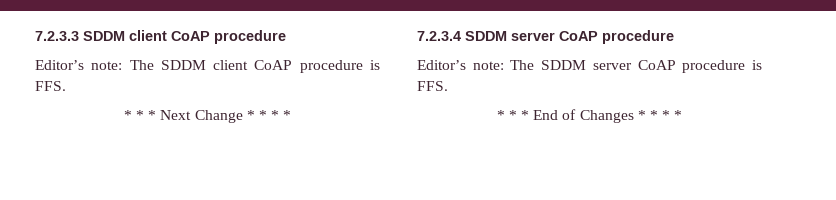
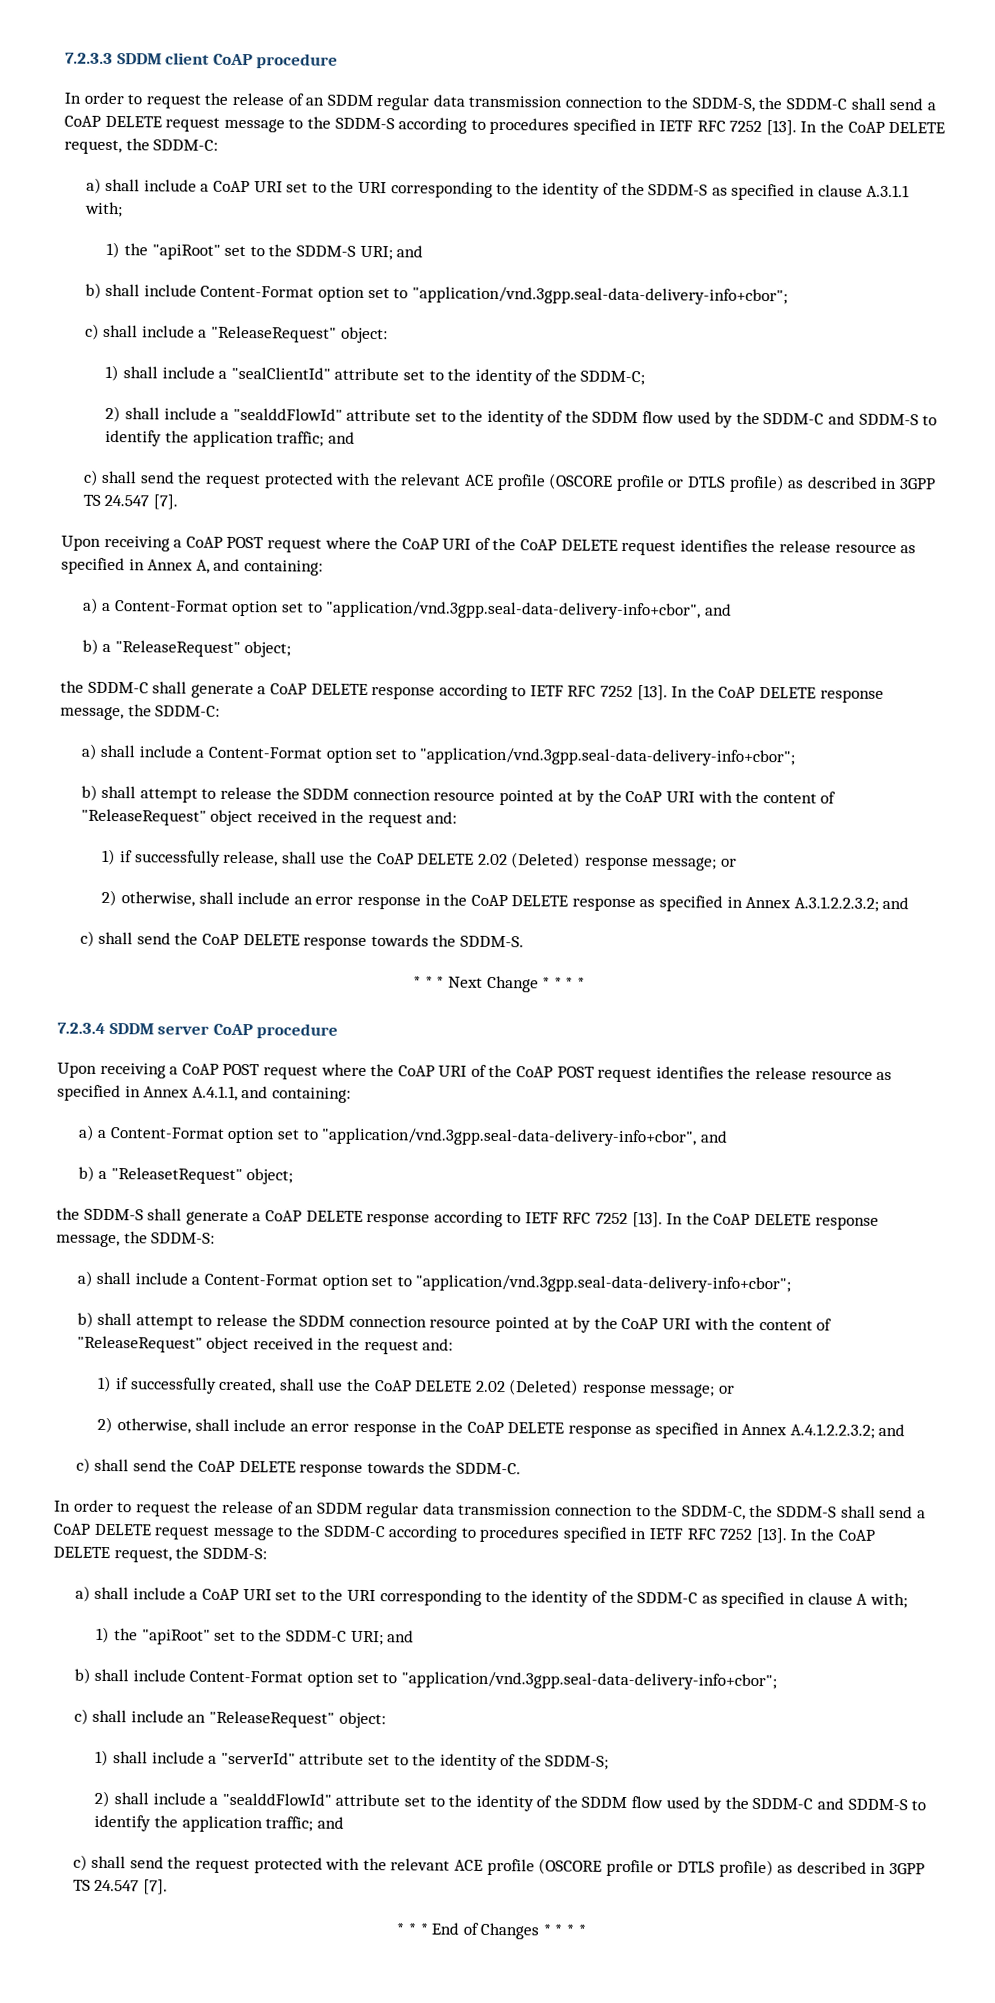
- Editor’s note: The SDDM client CoAP procedure is FFS.
+ In order to request the release of an SDDM regular data transmission connection to the SDDM-S, the SDDM-C shall send a CoAP DELETE request message to the SDDM-S according to procedures specified in IETF RFC 7252 [13]. In the CoAP DELETE request, the SDDM-C:
+ a) shall include a CoAP URI set to the URI corresponding to the identity of the SDDM-S as specified in clause A.3.1.1 with;
+ 1) the "apiRoot" set to the SDDM-S URI; and
+ b) shall include Content-Format option set to "application/vnd.3gpp.seal-data-delivery-info+cbor";
+ c) shall include a "ReleaseRequest" object:
+ 1) shall include a "sealClientId" attribute set to the identity of the SDDM-C;
+ 2) shall include a "sealddFlowId" attribute set to the identity of the SDDM flow used by the SDDM-C and SDDM-S to identify the application traffic; and
+ c) shall send the request protected with the relevant ACE profile (OSCORE profile or DTLS profile) as described in 3GPP TS 24.547 [7].
+ Upon receiving a CoAP POST request where the CoAP URI of the CoAP DELETE request identifies the release resource as specified in Annex A, and containing:
+ a) a Content-Format option set to "application/vnd.3gpp.seal-data-delivery-info+cbor", and
+ b) a "ReleaseRequest" object;
+ the SDDM-C shall generate a CoAP DELETE response according to IETF RFC 7252 [13]. In the CoAP DELETE response message, the SDDM-C:
+ a) shall include a Content-Format option set to "application/vnd.3gpp.seal-data-delivery-info+cbor";
+ b) shall attempt to release the SDDM connection resource pointed at by the CoAP URI with the content of "ReleaseRequest" object received in the request and:
+ 1) if successfully release, shall use the CoAP DELETE 2.02 (Deleted) response message; or
+ 2) otherwise, shall include an error response in the CoAP DELETE response as specified in Annex A.3.1.2.2.3.2; and
+ c) shall send the CoAP DELETE response towards the SDDM-S.
- Editor’s note: The SDDM server CoAP procedure is FFS.
+ Upon receiving a CoAP POST request where the CoAP URI of the CoAP POST request identifies the release resource as specified in Annex A.4.1.1, and containing:
+ a) a Content-Format option set to "application/vnd.3gpp.seal-data-delivery-info+cbor", and
+ b) a "ReleasetRequest" object;
+ the SDDM-S shall generate a CoAP DELETE response according to IETF RFC 7252 [13]. In the CoAP DELETE response message, the SDDM-S:
+ a) shall include a Content-Format option set to "application/vnd.3gpp.seal-data-delivery-info+cbor";
+ b) shall attempt to release the SDDM connection resource pointed at by the CoAP URI with the content of "ReleaseRequest" object received in the request and:
+ 1) if successfully created, shall use the CoAP DELETE 2.02 (Deleted) response message; or
+ 2) otherwise, shall include an error response in the CoAP DELETE response as specified in Annex A.4.1.2.2.3.2; and
+ c) shall send the CoAP DELETE response towards the SDDM-C.
+ In order to request the release of an SDDM regular data transmission connection to the SDDM-C, the SDDM-S shall send a CoAP DELETE request message to the SDDM-C according to procedures specified in IETF RFC 7252 [13]. In the CoAP DELETE request, the SDDM-S:
+ a) shall include a CoAP URI set to the URI corresponding to the identity of the SDDM-C as specified in clause A with;
+ 1) the "apiRoot" set to the SDDM-C URI; and
+ b) shall include Content-Format option set to "application/vnd.3gpp.seal-data-delivery-info+cbor";
+ c) shall include an "ReleaseRequest" object:
+ 1) shall include a "serverId" attribute set to the identity of the SDDM-S;
+ 2) shall include a "sealddFlowId" attribute set to the identity of the SDDM flow used by the SDDM-C and SDDM-S to identify the application traffic; and
+ c) shall send the request protected with the relevant ACE profile (OSCORE profile or DTLS profile) as described in 3GPP TS 24.547 [7].

